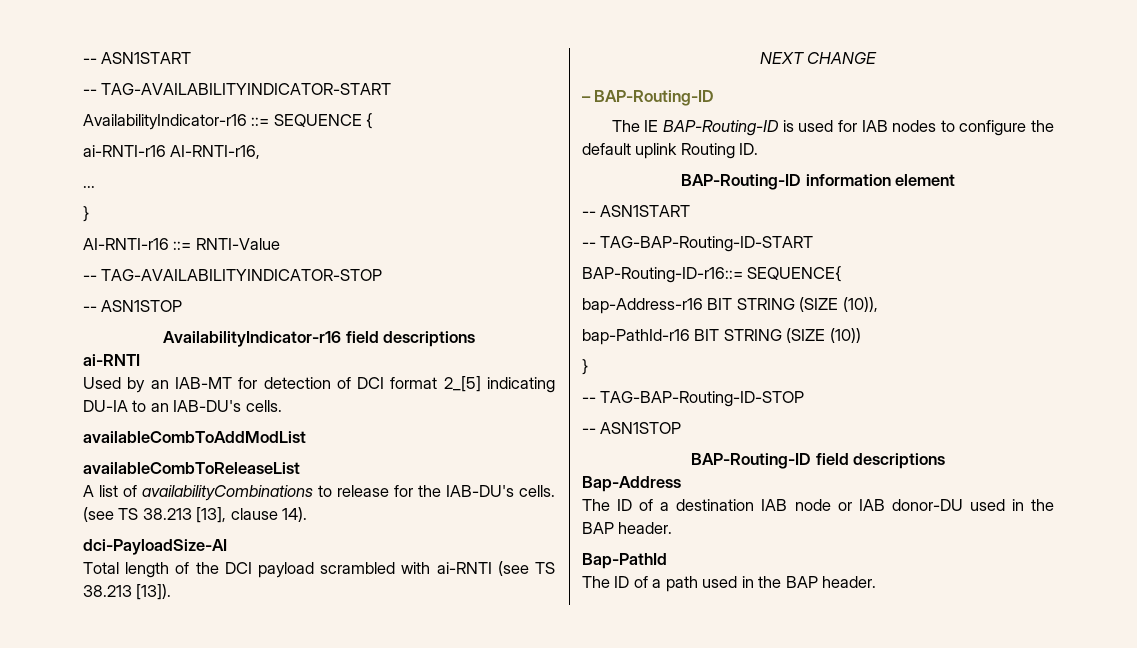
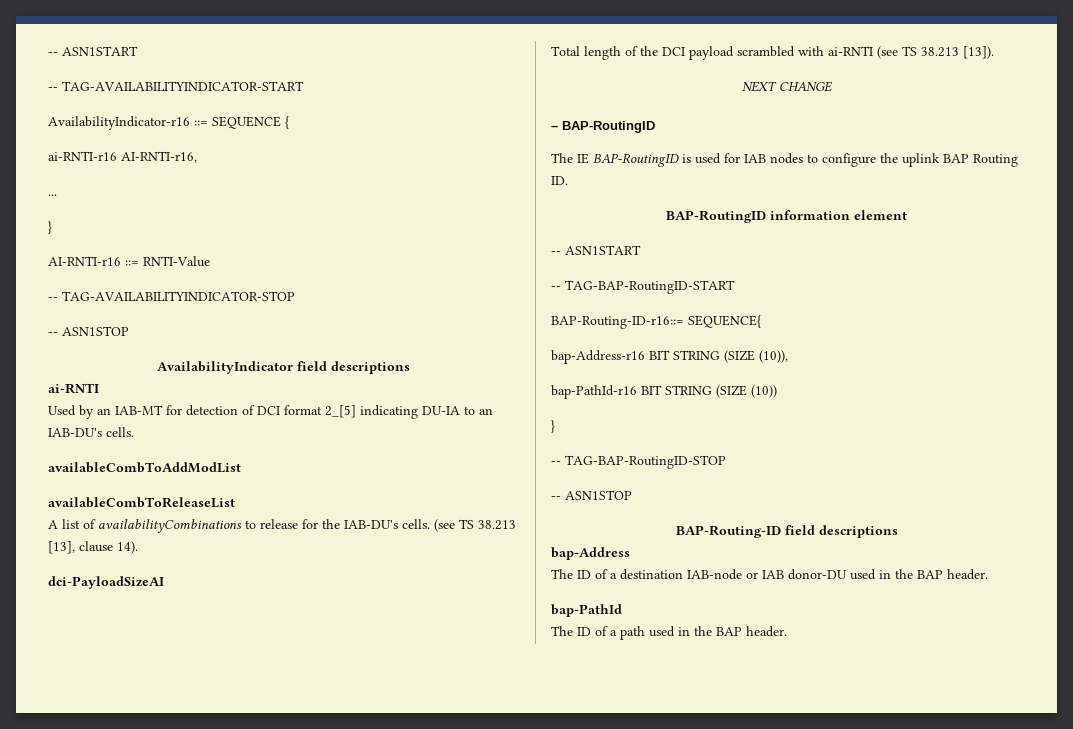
- AvailabilityIndicator-r16 field descriptions
+ AvailabilityIndicator field descriptions
- dci-PayloadSize-AI
+ dci-PayloadSizeAI
- – BAP-Routing-ID
+ – BAP-RoutingID
- The IE BAP-Routing-ID is used for IAB nodes to configure the default uplink Routing ID.
+ The IE BAP-RoutingID is used for IAB nodes to configure the uplink BAP Routing ID.
- BAP-Routing-ID information element
+ BAP-RoutingID information element
- -- TAG-BAP-Routing-ID-START
+ -- TAG-BAP-RoutingID-START
- -- TAG-BAP-Routing-ID-STOP
+ -- TAG-BAP-RoutingID-STOP
- Bap-Address
+ bap-Address
- The ID of a destination IAB node or IAB donor-DU used in the BAP header.
+ The ID of a destination IAB-node or IAB donor-DU used in the BAP header.
- Bap-PathId
+ bap-PathId

